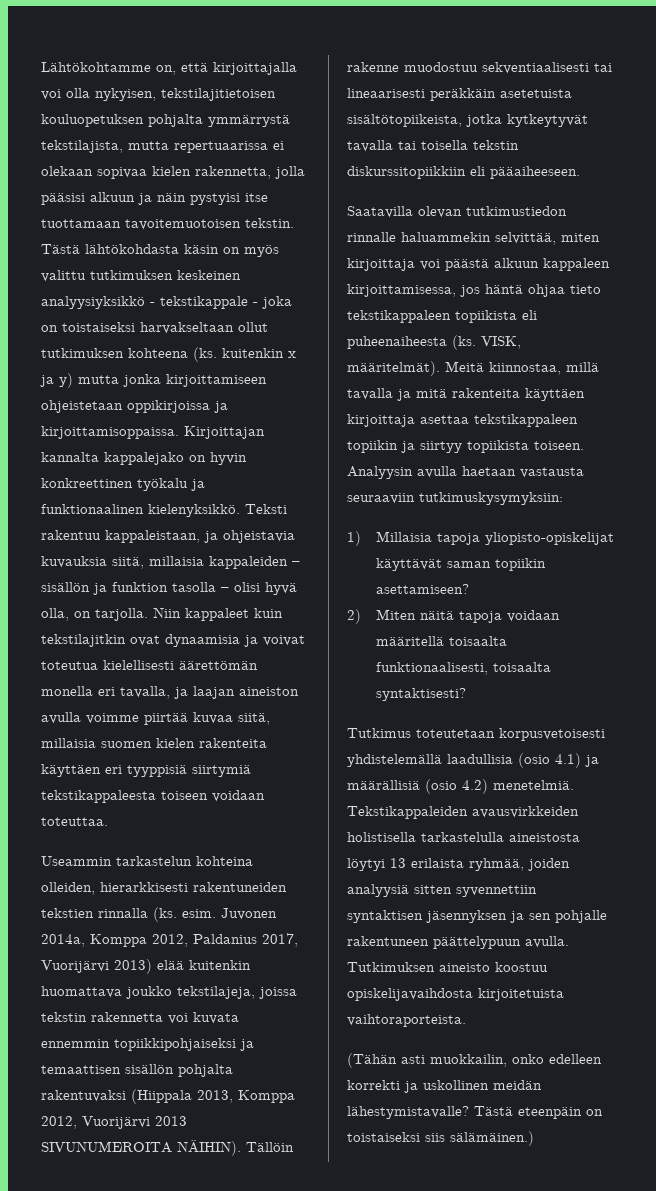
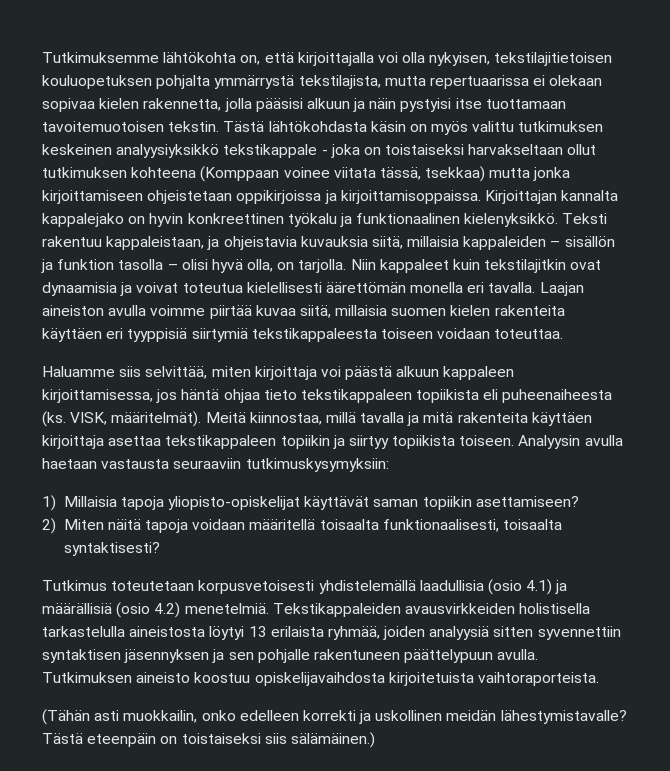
- Lähtökohtamme on, että kirjoittajalla voi olla nykyisen, tekstilajitietoisen kouluopetuksen pohjalta ymmärrystä tekstilajista, mutta repertuaarissa ei olekaan sopivaa kielen rakennetta, jolla pääsisi alkuun ja näin pystyisi itse tuottamaan tavoitemuotoisen tekstin.
+ Tutkimuksemme lähtökohta on, että kirjoittajalla voi olla nykyisen, tekstilajitietoisen kouluopetuksen pohjalta ymmärrystä tekstilajista, mutta repertuaarissa ei olekaan sopivaa kielen rakennetta, jolla pääsisi alkuun ja näin pystyisi itse tuottamaan tavoitemuotoisen tekstin.
- Tästä lähtökohdasta käsin on myös valittu tutkimuksen keskeinen analyysiyksikkö - tekstikappale - joka on toistaiseksi harvakseltaan ollut tutkimuksen kohteena (ks. kuitenkin x ja y) mutta jonka kirjoittamiseen ohjeistetaan oppikirjoissa ja kirjoittamisoppaissa.
+ Tästä lähtökohdasta käsin on myös valittu tutkimuksen keskeinen analyysiyksikkö tekstikappale - joka on toistaiseksi harvakseltaan ollut tutkimuksen kohteena (Komppaan voinee viitata tässä, tsekkaa) mutta jonka kirjoittamiseen ohjeistetaan oppikirjoissa ja kirjoittamisoppaissa.
- Niin kappaleet kuin tekstilajitkin ovat dynaamisia ja voivat toteutua kielellisesti äärettömän monella eri tavalla, ja laajan aineiston avulla voimme piirtää kuvaa siitä, millaisia suomen kielen rakenteita käyttäen eri tyyppisiä siirtymiä tekstikappaleesta toiseen voidaan toteuttaa.
+ Niin kappaleet kuin tekstilajitkin ovat dynaamisia ja voivat toteutua kielellisesti äärettömän monella eri tavalla. Laajan aineiston avulla voimme piirtää kuvaa siitä, millaisia suomen kielen rakenteita käyttäen eri tyyppisiä siirtymiä tekstikappaleesta toiseen voidaan toteuttaa.
- Useammin tarkastelun kohteina olleiden, hierarkkisesti rakentuneiden tekstien rinnalla (ks. esim. Juvonen 2014a, Komppa 2012, Paldanius 2017, Vuorijärvi 2013) elää kuitenkin huomattava joukko tekstilajeja, joissa tekstin rakennetta voi kuvata ennemmin topiikkipohjaiseksi ja temaattisen sisällön pohjalta rakentuvaksi (Hiippala 2013, Komppa 2012, Vuorijärvi 2013 SIVUNUMEROITA NÄIHIN). Tällöin rakenne muodostuu sekventiaalisesti tai lineaarisesti peräkkäin asetetuista sisältötopiikeista, jotka kytkeytyvät tavalla tai toisella tekstin diskurssitopiikkiin eli pääaiheeseen.
- Saatavilla olevan tutkimustiedon rinnalle haluammekin selvittää, miten kirjoittaja voi päästä alkuun kappaleen kirjoittamisessa, jos häntä ohjaa tieto tekstikappaleen topiikista eli puheenaiheesta (ks.
+ Haluamme siis selvittää, miten kirjoittaja voi päästä alkuun kappaleen kirjoittamisessa, jos häntä ohjaa tieto tekstikappaleen topiikista eli puheenaiheesta (ks.

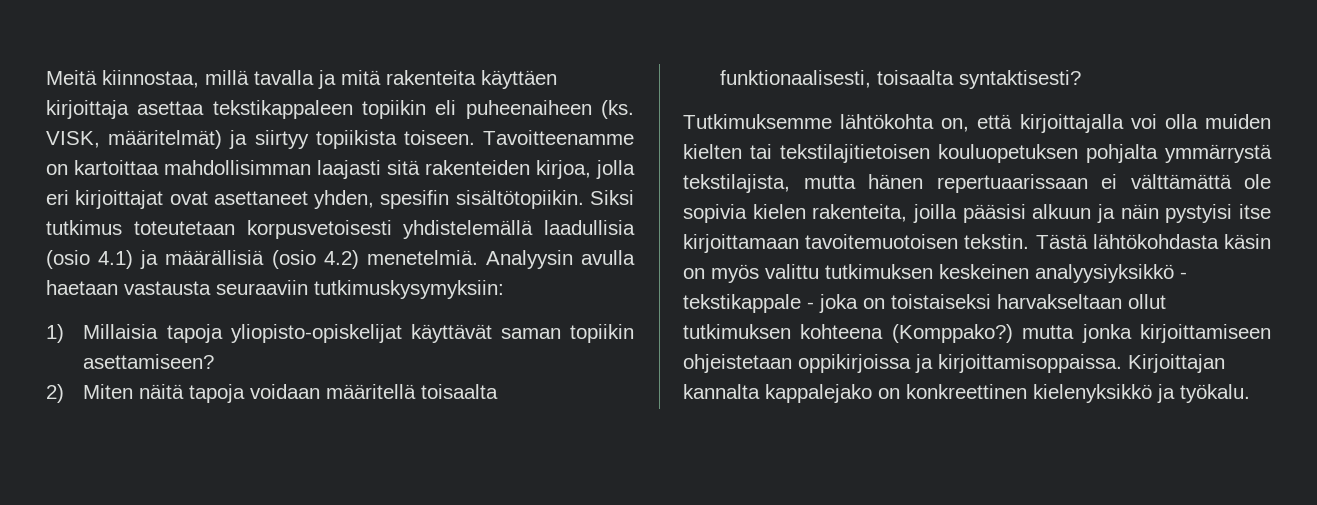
- Tutkimuksemme lähtökohta on, että kirjoittajalla voi olla nykyisen, tekstilajitietoisen kouluopetuksen pohjalta ymmärrystä tekstilajista, mutta repertuaarissa ei olekaan sopivaa kielen rakennetta, jolla pääsisi alkuun ja näin pystyisi itse tuottamaan tavoitemuotoisen tekstin. Tästä lähtökohdasta käsin on myös valittu tutkimuksen keskeinen analyysiyksikkö tekstikappale - joka on toistaiseksi harvakseltaan ollut tutkimuksen kohteena (Komppaan voinee viitata tässä, tsekkaa) mutta jonka kirjoittamiseen ohjeistetaan oppikirjoissa ja kirjoittamisoppaissa. Kirjoittajan kannalta kappalejako on hyvin konkreettinen työkalu ja funktionaalinen kielenyksikkö. Teksti rakentuu kappaleistaan, ja ohjeistavia kuvauksia siitä, millaisia kappaleiden – sisällön ja funktion tasolla – olisi hyvä olla, on tarjolla. Niin kappaleet kuin tekstilajitkin ovat dynaamisia ja voivat toteutua kielellisesti äärettömän monella eri tavalla. Laajan aineiston avulla voimme piirtää kuvaa siitä, millaisia suomen kielen rakenteita käyttäen eri tyyppisiä siirtymiä tekstikappaleesta toiseen voidaan toteuttaa.
- Haluamme siis selvittää, miten kirjoittaja voi päästä alkuun kappaleen kirjoittamisessa, jos häntä ohjaa tieto tekstikappaleen topiikista eli puheenaiheesta (ks. VISK, määritelmät). Meitä kiinnostaa, millä tavalla ja mitä rakenteita käyttäen kirjoittaja asettaa tekstikappaleen topiikin ja siirtyy topiikista toiseen.
+ Meitä kiinnostaa, millä tavalla ja mitä rakenteita käyttäen kirjoittaja asettaa tekstikappaleen topiikin eli puheenaiheen (ks. VISK, määritelmät) ja siirtyy topiikista toiseen. Tavoitteenamme on kartoittaa mahdollisimman laajasti sitä rakenteiden kirjoa, jolla eri kirjoittajat ovat asettaneet yhden, spesifin sisältötopiikin. Siksi tutkimus toteutetaan korpusvetoisesti yhdistelemällä laadullisia (osio 4.1) ja määrällisiä (osio 4.2) menetelmiä.
- Tutkimus toteutetaan korpusvetoisesti yhdistelemällä laadullisia (osio 4.1) ja määrällisiä (osio 4.2) menetelmiä. Tekstikappaleiden avausvirkkeiden holistisella tarkastelulla aineistosta löytyi 13 erilaista ryhmää, joiden analyysiä sitten syvennettiin syntaktisen jäsennyksen ja sen pohjalle rakentuneen päättelypuun avulla. Tutkimuksen aineisto koostuu opiskelijavaihdosta kirjoitetuista vaihtoraporteista.
- (Tähän asti muokkailin, onko edelleen korrekti ja uskollinen meidän lähestymistavalle? Tästä eteenpäin on toistaiseksi siis sälämäinen.)
+ Tutkimuksemme lähtökohta on, että kirjoittajalla voi olla muiden kielten tai tekstilajitietoisen kouluopetuksen pohjalta ymmärrystä tekstilajista, mutta hänen repertuaarissaan ei välttämättä ole sopivia kielen rakenteita, joilla pääsisi alkuun ja näin pystyisi itse kirjoittamaan tavoitemuotoisen tekstin. Tästä lähtökohdasta käsin on myös valittu tutkimuksen keskeinen analyysiyksikkö - tekstikappale - joka on toistaiseksi harvakseltaan ollut tutkimuksen kohteena (Komppako?) mutta jonka kirjoittamiseen ohjeistetaan oppikirjoissa ja kirjoittamisoppaissa. Kirjoittajan kannalta kappalejako on konkreettinen kielenyksikkö ja työkalu.

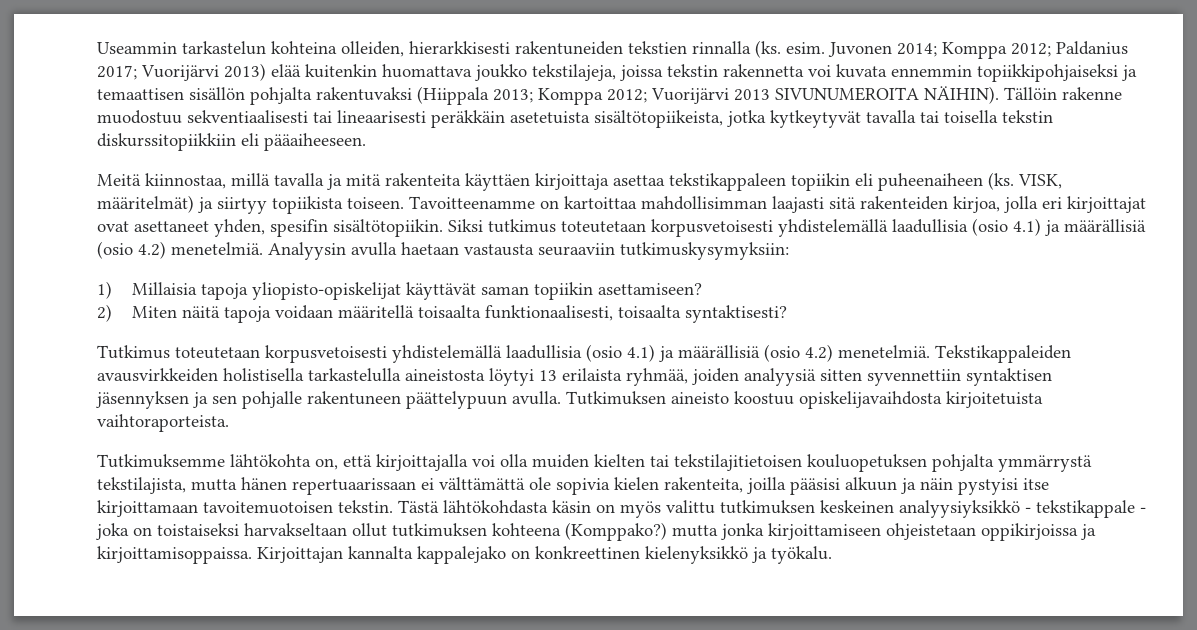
+ Useammin tarkastelun kohteina olleiden, hierarkkisesti rakentuneiden tekstien rinnalla (ks. esim. Juvonen 2014; Komppa 2012; Paldanius 2017; Vuorijärvi 2013) elää kuitenkin huomattava joukko tekstilajeja, joissa tekstin rakennetta voi kuvata ennemmin topiikkipohjaiseksi ja temaattisen sisällön pohjalta rakentuvaksi (Hiippala 2013; Komppa 2012; Vuorijärvi 2013 SIVUNUMEROITA NÄIHIN). Tällöin rakenne muodostuu sekventiaalisesti tai lineaarisesti peräkkäin asetetuista sisältötopiikeista, jotka kytkeytyvät tavalla tai toisella tekstin diskurssitopiikkiin eli pääaiheeseen.
+ Tutkimus toteutetaan korpusvetoisesti yhdistelemällä laadullisia (osio 4.1) ja määrällisiä (osio 4.2) menetelmiä. Tekstikappaleiden avausvirkkeiden holistisella tarkastelulla aineistosta löytyi 13 erilaista ryhmää, joiden analyysiä sitten syvennettiin syntaktisen jäsennyksen ja sen pohjalle rakentuneen päättelypuun avulla. Tutkimuksen aineisto koostuu opiskelijavaihdosta kirjoitetuista vaihtoraporteista.

